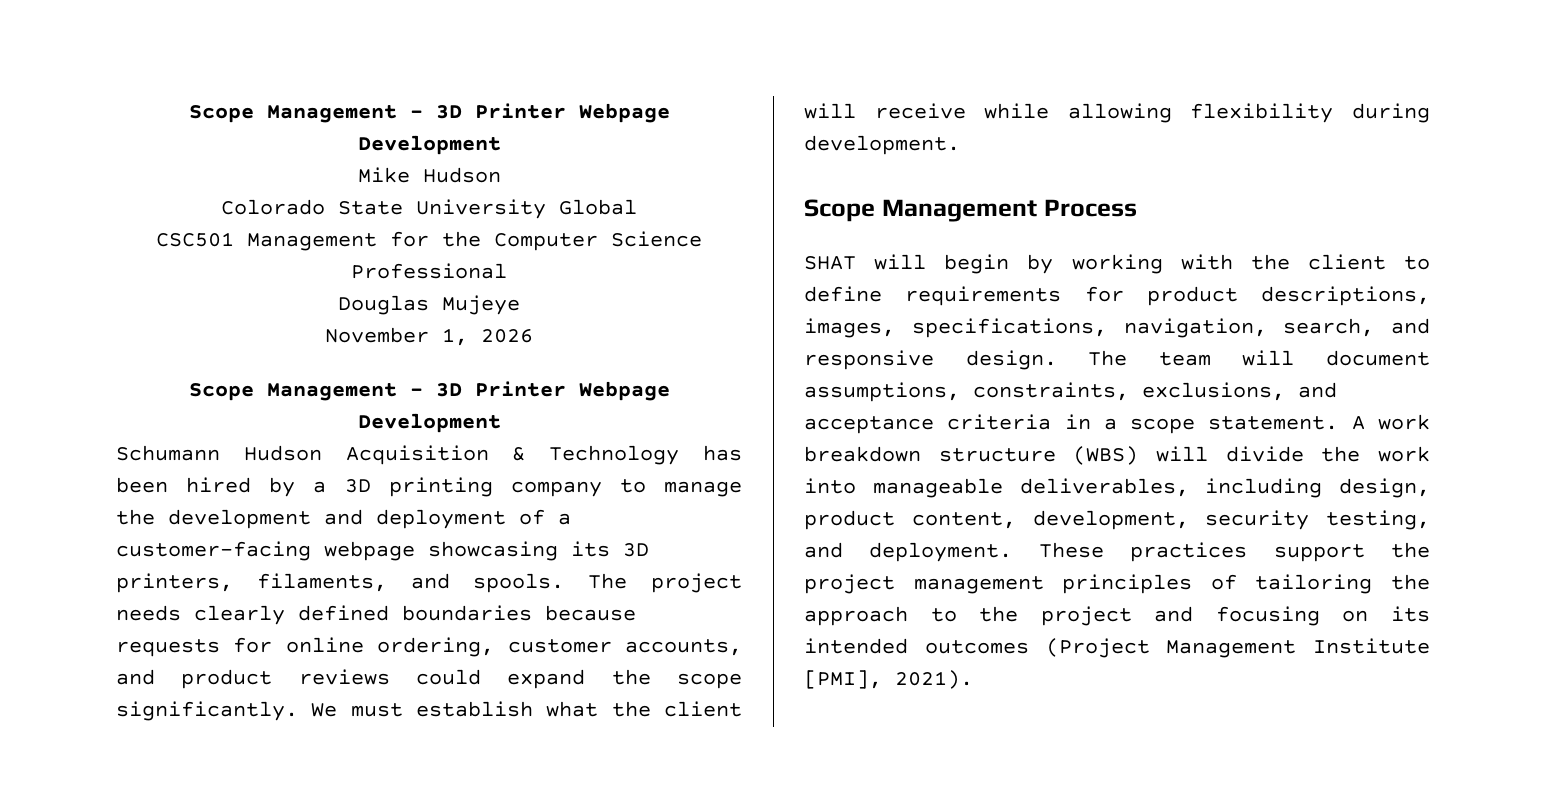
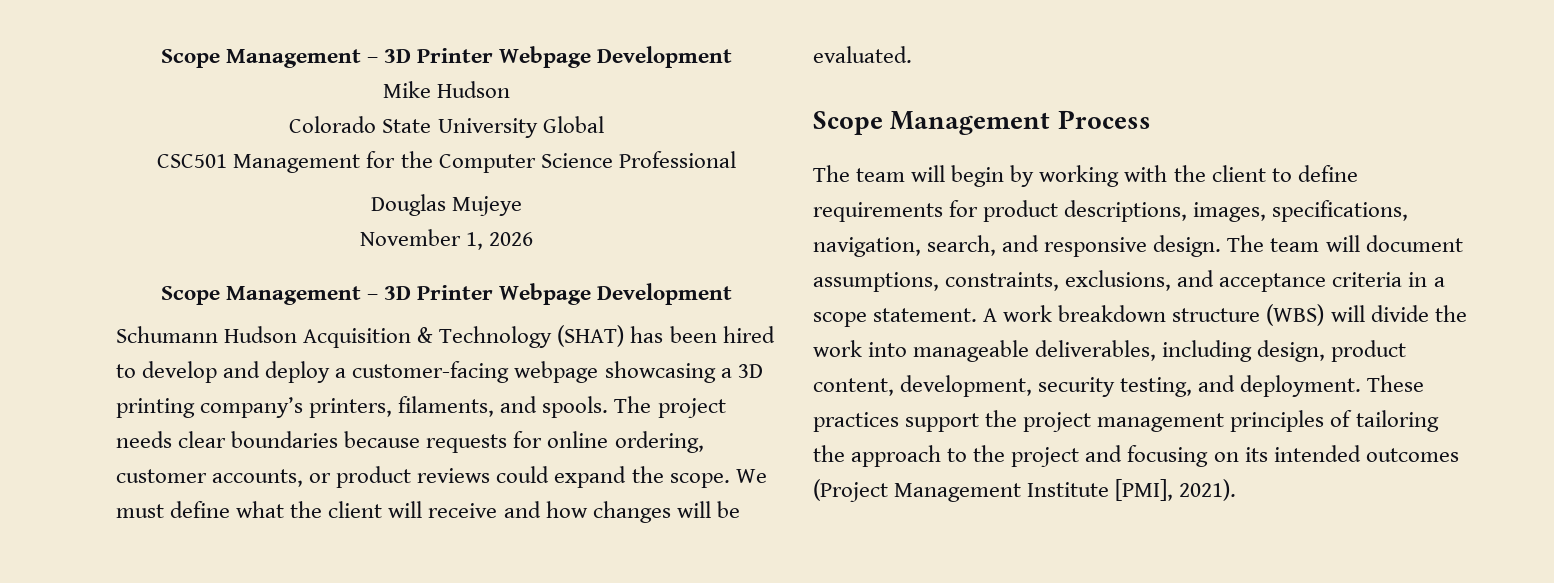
- Schumann Hudson Acquisition & Technology has been hired by a 3D printing company to manage the development and deployment of a customer-facing webpage showcasing its 3D printers, filaments, and spools.
+ Schumann Hudson Acquisition & Technology (SHAT) has been hired to develop and deploy a customer-facing webpage showcasing a 3D printing company’s printers, filaments, and spools.
- The project needs clearly defined boundaries because requests for online ordering, customer accounts, and product reviews could expand the scope significantly.
+ The project needs clear boundaries because requests for online ordering, customer accounts, or product reviews could expand the scope.
- We must establish what the client will receive while allowing flexibility during development.
+ We must define what the client will receive and how changes will be evaluated.
- SHAT will begin by working with the client to define requirements for product descriptions, images, specifications, navigation, search, and responsive design.
+ The team will begin by working with the client to define requirements for product descriptions, images, specifications, navigation, search, and responsive design.

